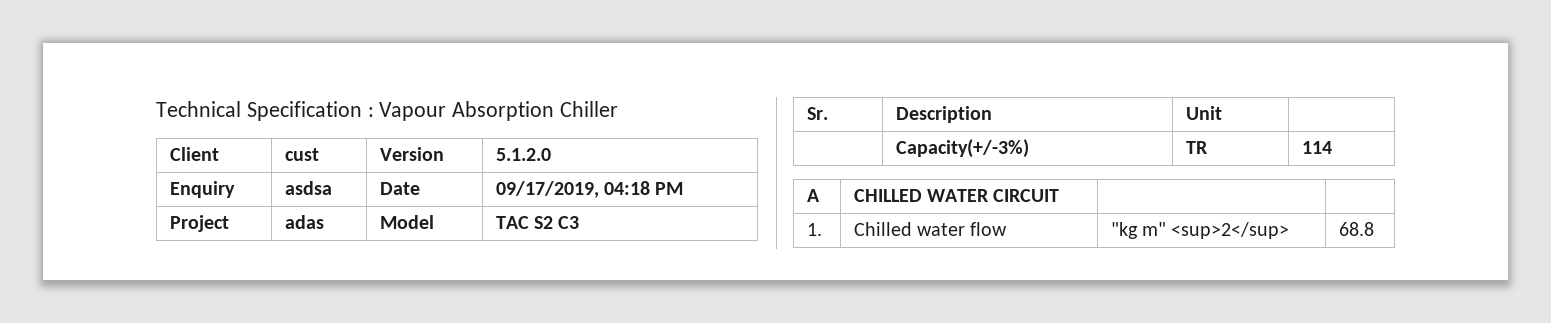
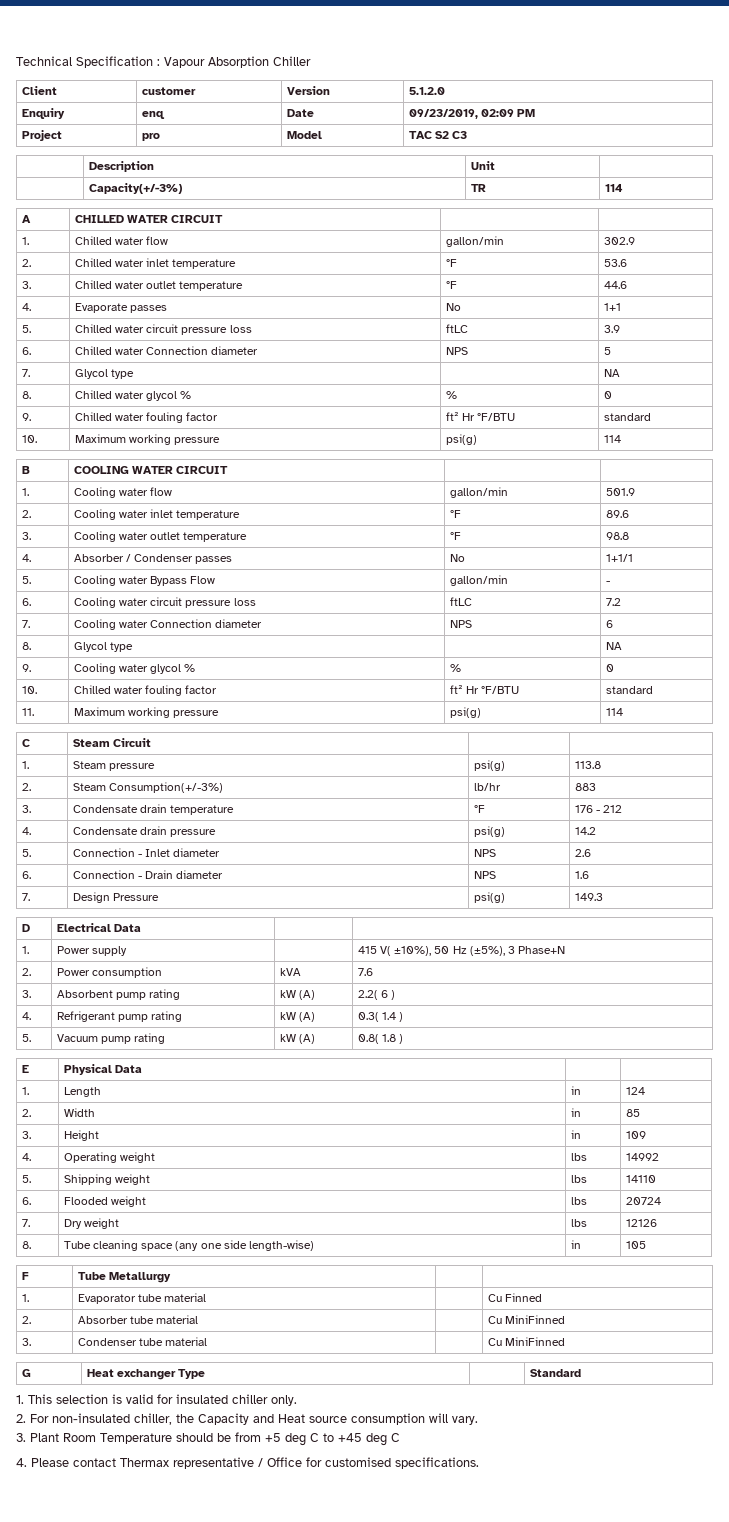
- Client | cust | Version | 5.1.2.0
+ Client | customer | Version | 5.1.2.0
- Enquiry | asdsa | Date | 09/17/2019, 04:18 PM
+ Enquiry | enq | Date | 09/23/2019, 02:09 PM
- Project | adas | Model | TAC S2 C3
+ Project | pro | Model | TAC S2 C3
- Sr. | Description | Unit |
+ | Description | Unit |
- 1. | Chilled water flow | "kg m" <sup>2</sup> | 68.8
+ 1. | Chilled water flow | gallon/min | 302.9
+ 2. | Chilled water inlet temperature | °F | 53.6
+ 3. | Chilled water outlet temperature | °F | 44.6
+ 4. | Evaporate passes | No | 1+1
+ 5. | Chilled water circuit pressure loss | ftLC | 3.9
+ 6. | Chilled water Connection diameter | NPS | 5
+ 7. | Glycol type | | NA
+ 8. | Chilled water glycol % | % | 0
+ 9. | Chilled water fouling factor | ft² Hr °F/BTU | standard
+ 10. | Maximum working pressure | psi(g) | 114
+ B | COOLING WATER CIRCUIT | |
+ 1. | Cooling water flow | gallon/min | 501.9
+ 2. | Cooling water inlet temperature | °F | 89.6
+ 3. | Cooling water outlet temperature | °F | 98.8
+ 4. | Absorber / Condenser passes | No | 1+1/1
+ 5. | Cooling water Bypass Flow | gallon/min | -
+ 6. | Cooling water circuit pressure loss | ftLC | 7.2
+ 7. | Cooling water Connection diameter | NPS | 6
+ 8. | Glycol type | | NA
+ 9. | Cooling water glycol % | % | 0
+ 10. | Chilled water fouling factor | ft² Hr °F/BTU | standard
+ 11. | Maximum working pressure | psi(g) | 114
+ C | Steam Circuit | |
+ 1. | Steam pressure | psi(g) | 113.8
+ 2. | Steam Consumption(+/-3%) | lb/hr | 883
+ 3. | Condensate drain temperature | °F | 176 - 212
+ 4. | Condensate drain pressure | psi(g) | 14.2
+ 5. | Connection - Inlet diameter | NPS | 2.6
+ 6. | Connection - Drain diameter | NPS | 1.6
+ 7. | Design Pressure | psi(g) | 149.3
+ D | Electrical Data | |
+ 1. | Power supply | | 415 V( ±10%), 50 Hz (±5%), 3 Phase+N
+ 2. | Power consumption | kVA | 7.6
+ 3. | Absorbent pump rating | kW (A) | 2.2( 6 )
+ 4. | Refrigerant pump rating | kW (A) | 0.3( 1.4 )
+ 5. | Vacuum pump rating | kW (A) | 0.8( 1.8 )
+ E | Physical Data | |
+ 1. | Length | in | 124
+ 2. | Width | in | 85
+ 3. | Height | in | 109
+ 4. | Operating weight | lbs | 14992
+ 5. | Shipping weight | lbs | 14110
+ 6. | Flooded weight | lbs | 20724
+ 7. | Dry weight | lbs | 12126
+ 8. | Tube cleaning space (any one side length-wise) | in | 105
+ F | Tube Metallurgy | |
+ 1. | Evaporator tube material | | Cu Finned
+ 2. | Absorber tube material | | Cu MiniFinned
+ 3. | Condenser tube material | | Cu MiniFinned
+ G | Heat exchanger Type | | Standard
+ 1. This selection is valid for insulated chiller only.
+ 2. For non-insulated chiller, the Capacity and Heat source consumption will vary.
+ 3. Plant Room Temperature should be from +5 deg C to +45 deg C
+ 4. Please contact Thermax representative / Office for customised specifications.

